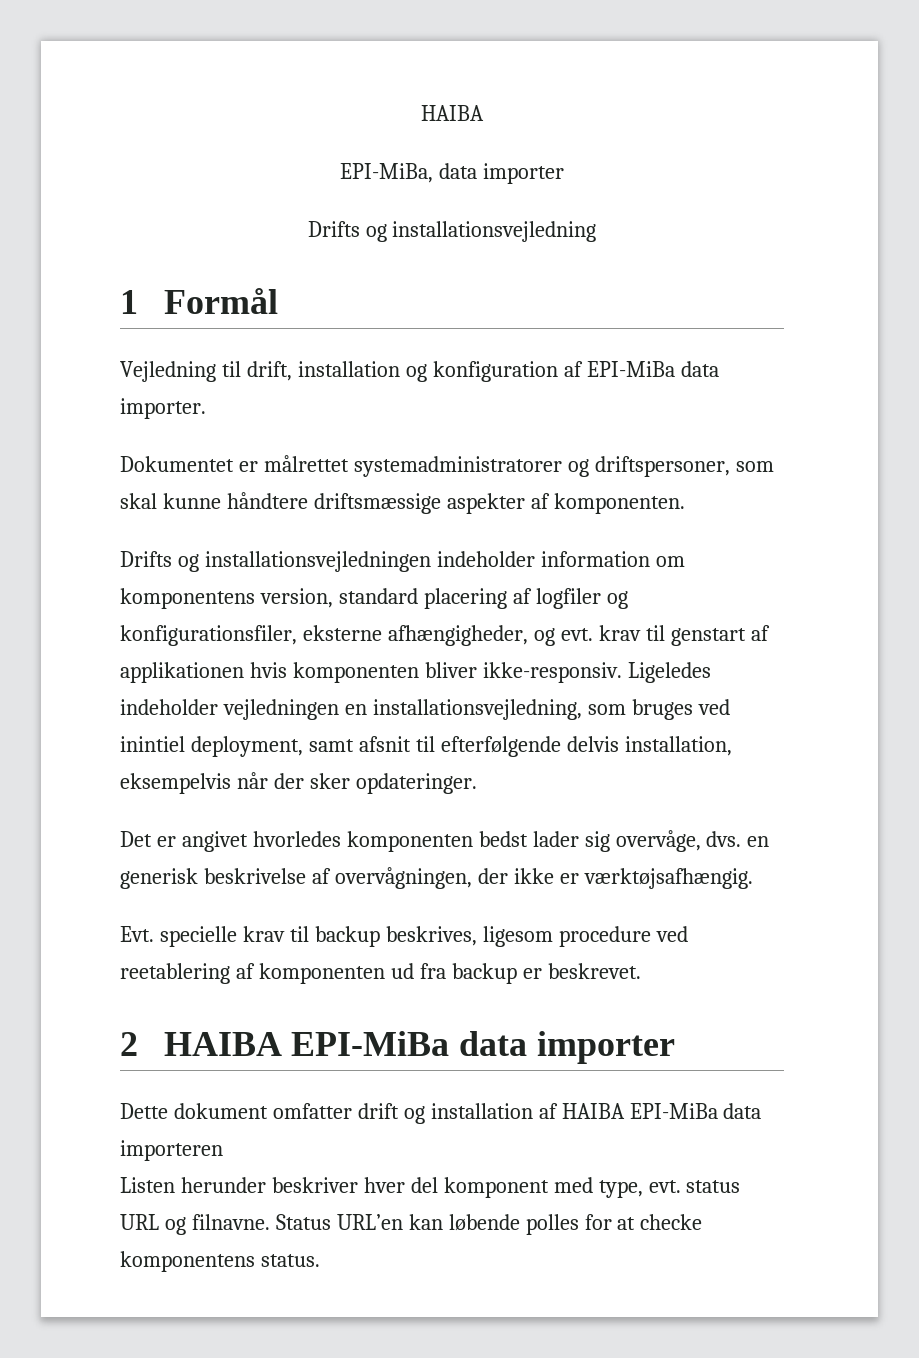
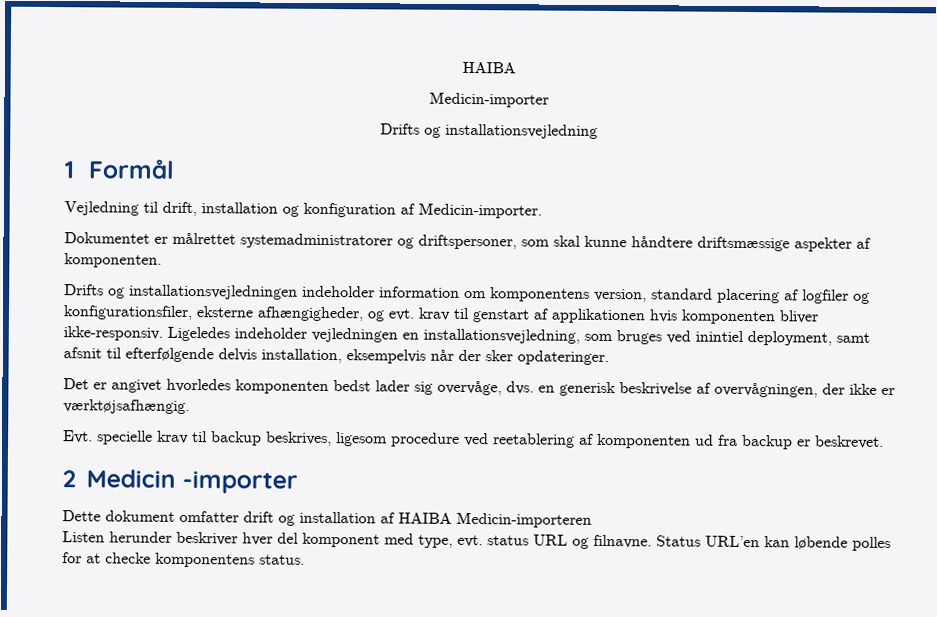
- EPI-MiBa, data importer
+ Medicin-importer
- Vejledning til drift, installation og konfiguration af EPI-MiBa data importer.
+ Vejledning til drift, installation og konfiguration af Medicin-importer.
- 2 HAIBA EPI-MiBa data importer
+ 2 Medicin -importer
- Dette dokument omfatter drift og installation af HAIBA EPI-MiBa data importeren
+ Dette dokument omfatter drift og installation af HAIBA Medicin-importeren

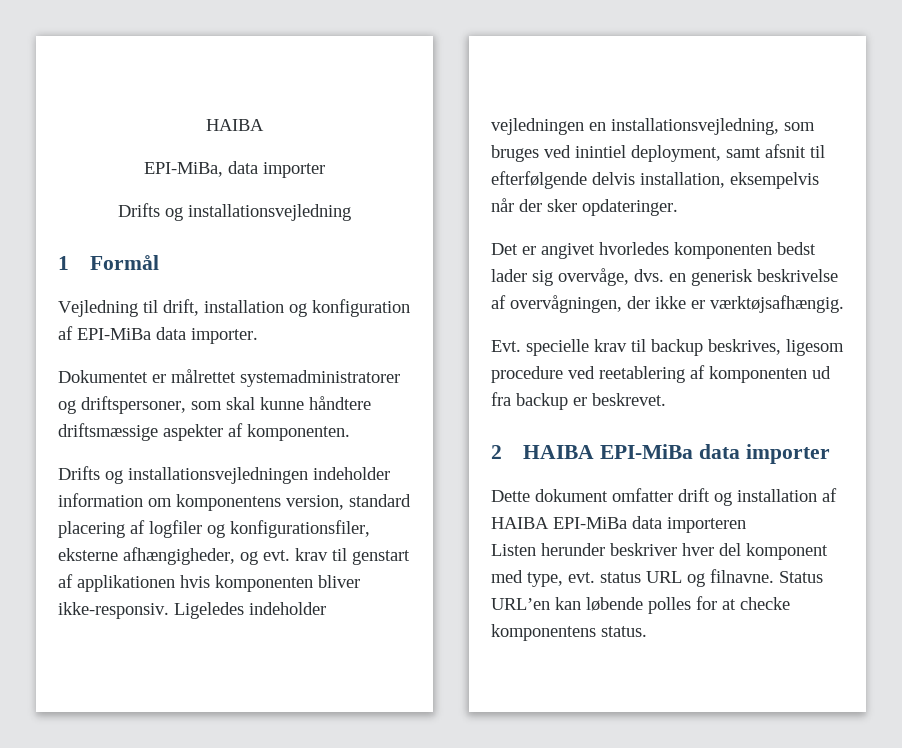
- Medicin-importer
+ EPI-MiBa, data importer
- Vejledning til drift, installation og konfiguration af Medicin-importer.
+ Vejledning til drift, installation og konfiguration af EPI-MiBa data importer.
- 2 Medicin -importer
+ 2 HAIBA EPI-MiBa data importer
- Dette dokument omfatter drift og installation af HAIBA Medicin-importeren
+ Dette dokument omfatter drift og installation af HAIBA EPI-MiBa data importeren

